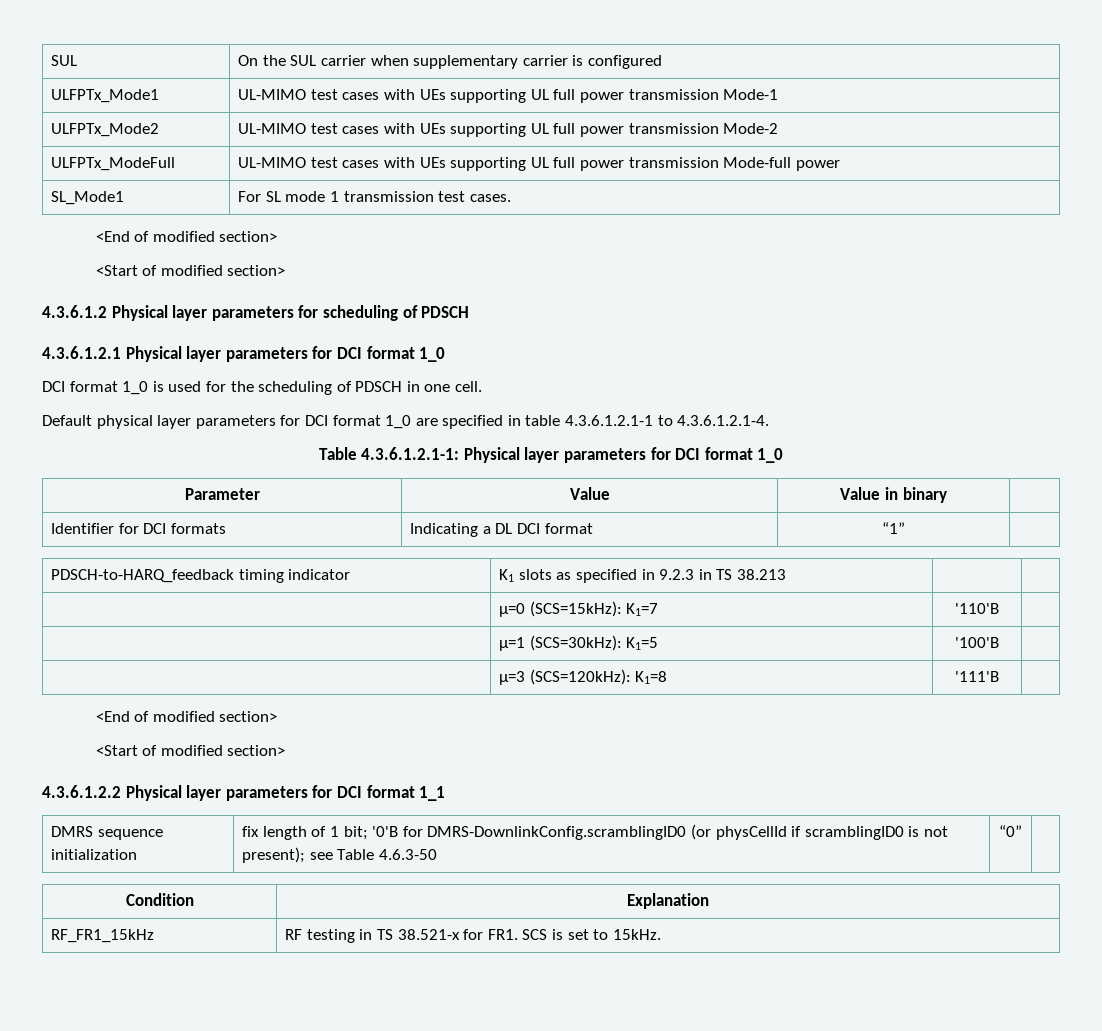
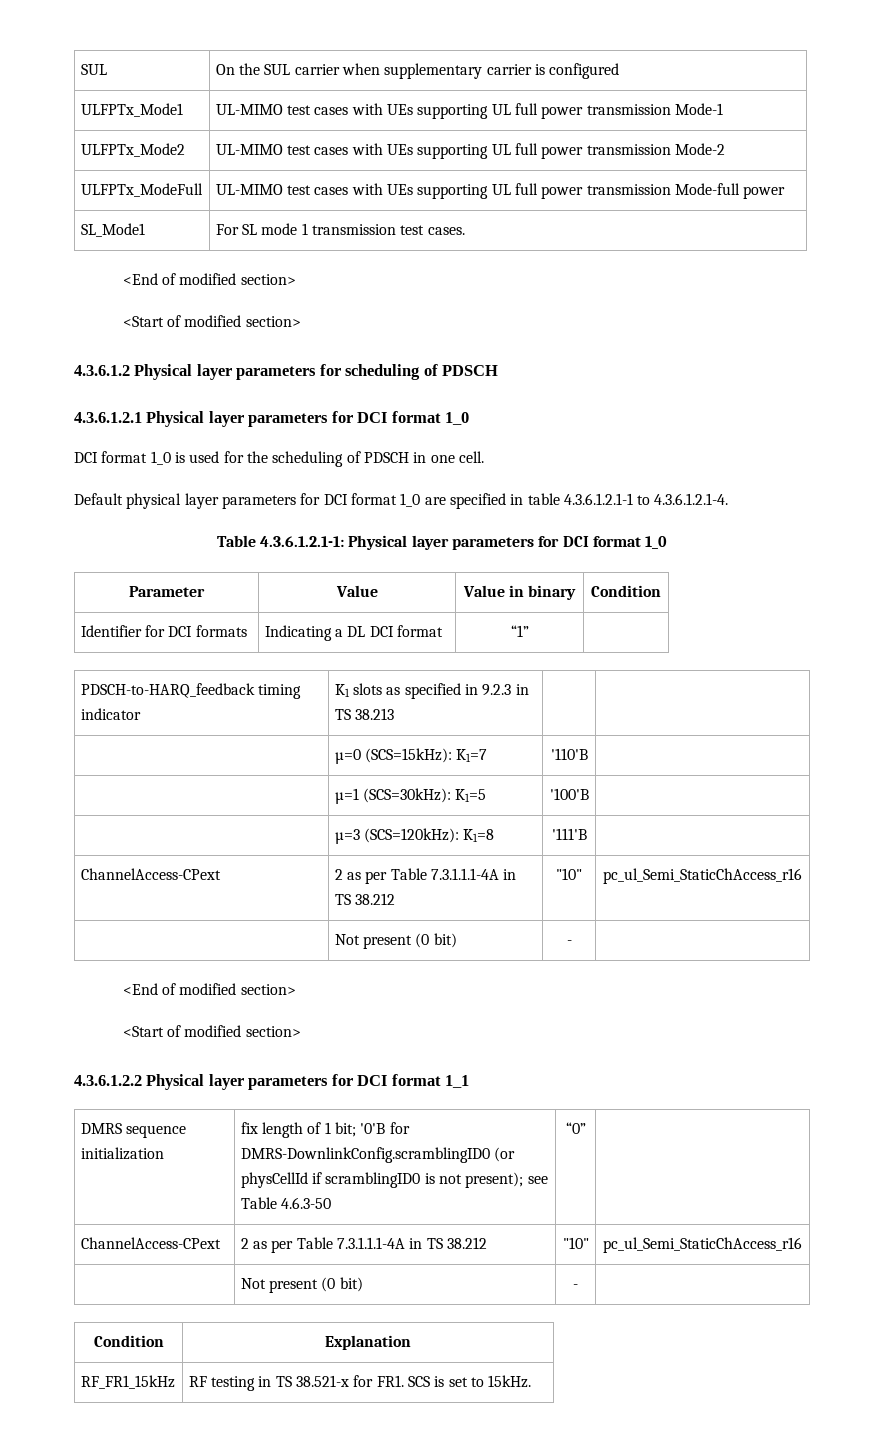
- Parameter | Value | Value in binary |
+ Parameter | Value | Value in binary | Condition
  | µ=3 (SCS=120kHz): K1=8 | '111'B |
+ ChannelAccess-CPext | 2 as per Table 7.3.1.1.1-4A in TS 38.212 | "10" | pc_ul_Semi_StaticChAccess_r16
+ | Not present (0 bit) | - |
  DMRS sequence initialization | fix length of 1 bit; '0'B for DMRS-DownlinkConfig.scramblingID0 (or physCellId if scramblingID0 is not present); see Table 4.6.3-50 | “0” |
+ ChannelAccess-CPext | 2 as per Table 7.3.1.1.1-4A in TS 38.212 | "10" | pc_ul_Semi_StaticChAccess_r16
+ | Not present (0 bit) | - |

